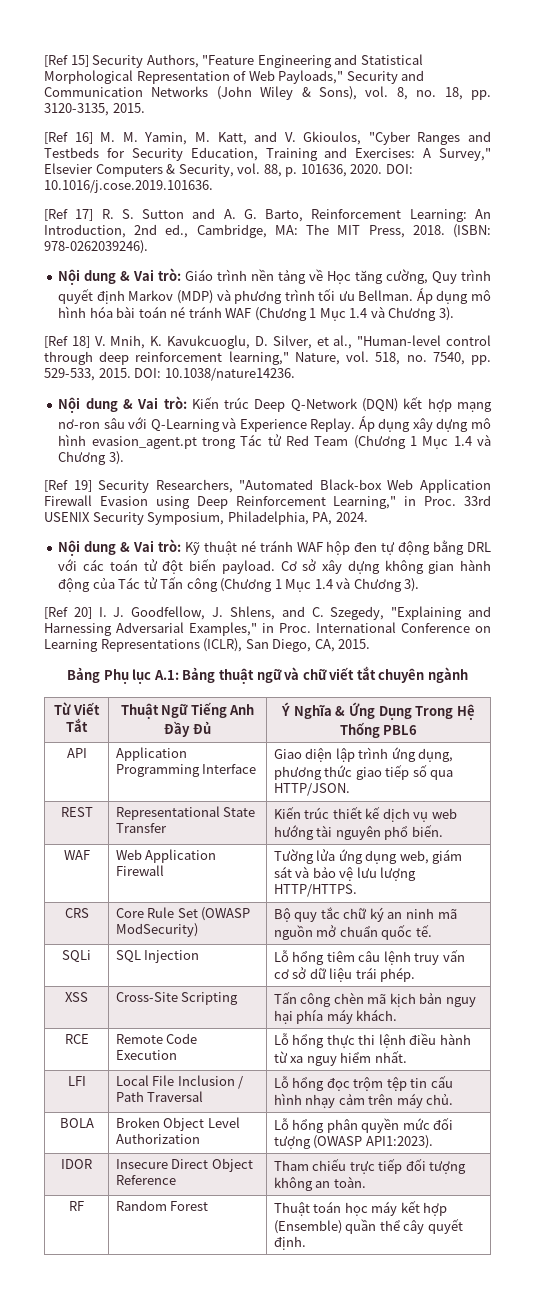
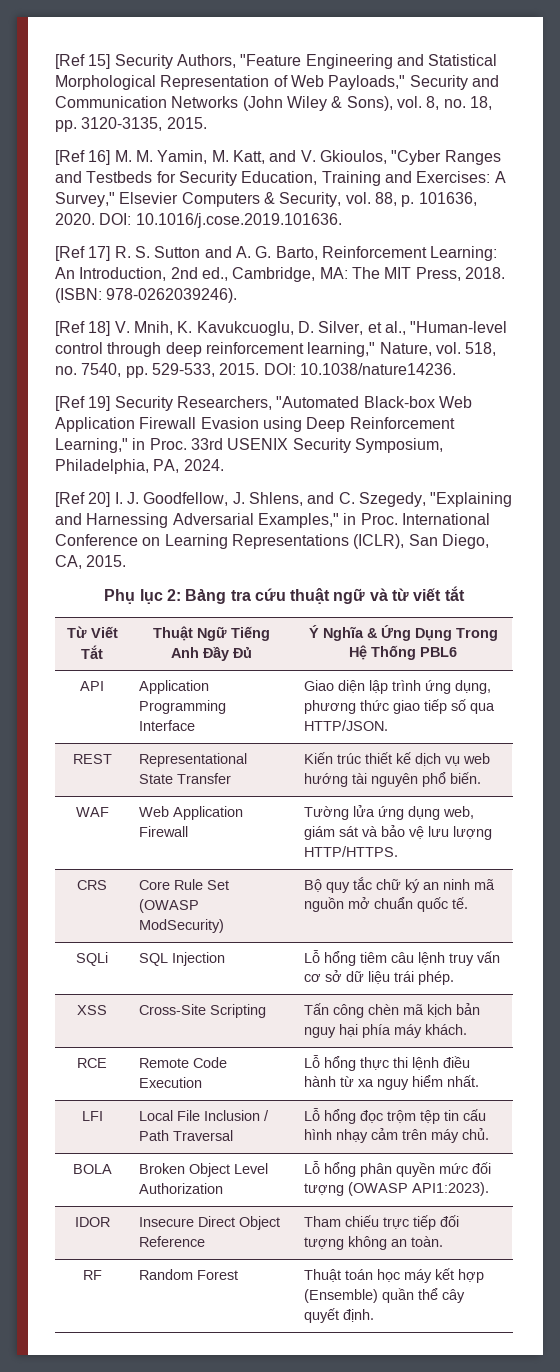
- Nội dung & Vai trò: Giáo trình nền tảng về Học tăng cường, Quy trình quyết định Markov (MDP) và phương trình tối ưu Bellman. Áp dụng mô hình hóa bài toán né tránh WAF (Chương 1 Mục 1.4 và Chương 3).
- Nội dung & Vai trò: Kiến trúc Deep Q-Network (DQN) kết hợp mạng nơ-ron sâu với Q-Learning và Experience Replay. Áp dụng xây dựng mô hình evasion_agent.pt trong Tác tử Red Team (Chương 1 Mục 1.4 và Chương 3).
- Nội dung & Vai trò: Kỹ thuật né tránh WAF hộp đen tự động bằng DRL với các toán tử đột biến payload. Cơ sở xây dựng không gian hành động của Tác tử Tấn công (Chương 1 Mục 1.4 và Chương 3).
- Bảng Phụ lục A.1: Bảng thuật ngữ và chữ viết tắt chuyên ngành
+ Phụ lục 2: Bảng tra cứu thuật ngữ và từ viết tắt

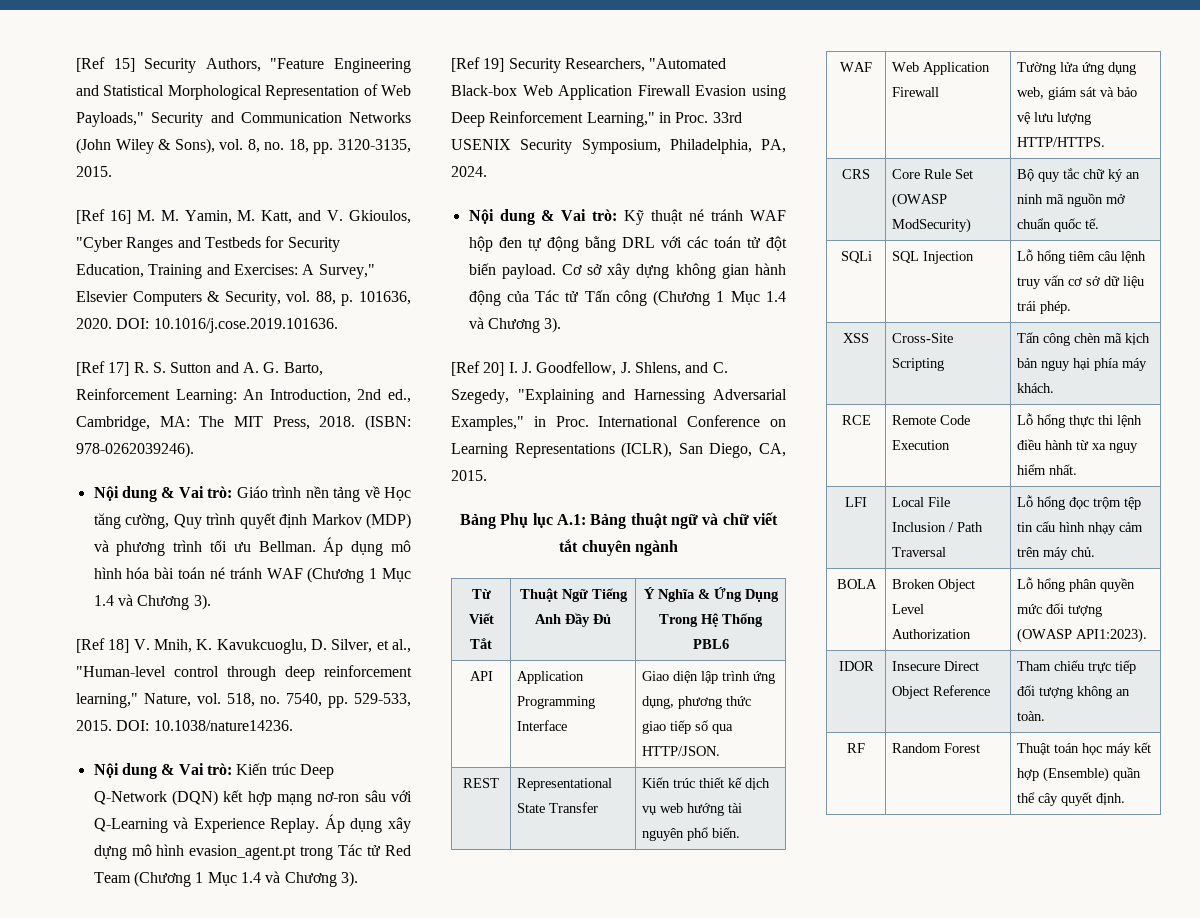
+ Nội dung & Vai trò: Giáo trình nền tảng về Học tăng cường, Quy trình quyết định Markov (MDP) và phương trình tối ưu Bellman. Áp dụng mô hình hóa bài toán né tránh WAF (Chương 1 Mục 1.4 và Chương 3).
+ Nội dung & Vai trò: Kiến trúc Deep Q-Network (DQN) kết hợp mạng nơ-ron sâu với Q-Learning và Experience Replay. Áp dụng xây dựng mô hình evasion_agent.pt trong Tác tử Red Team (Chương 1 Mục 1.4 và Chương 3).
+ Nội dung & Vai trò: Kỹ thuật né tránh WAF hộp đen tự động bằng DRL với các toán tử đột biến payload. Cơ sở xây dựng không gian hành động của Tác tử Tấn công (Chương 1 Mục 1.4 và Chương 3).
- Phụ lục 2: Bảng tra cứu thuật ngữ và từ viết tắt
+ Bảng Phụ lục A.1: Bảng thuật ngữ và chữ viết tắt chuyên ngành

